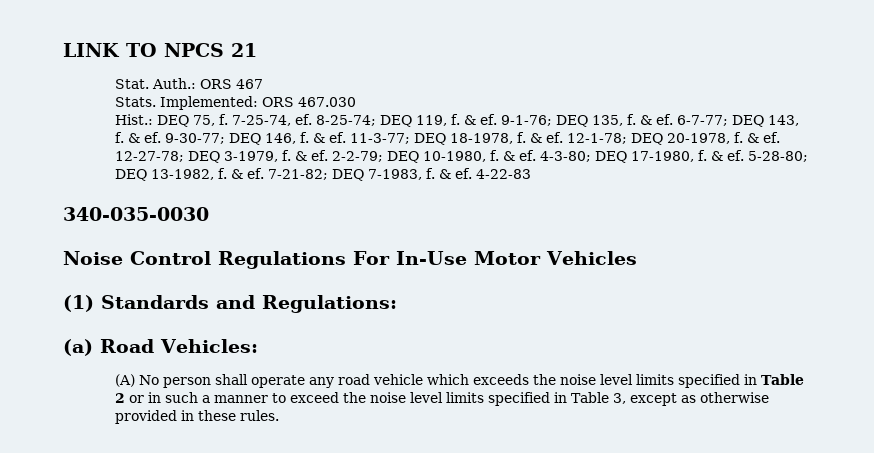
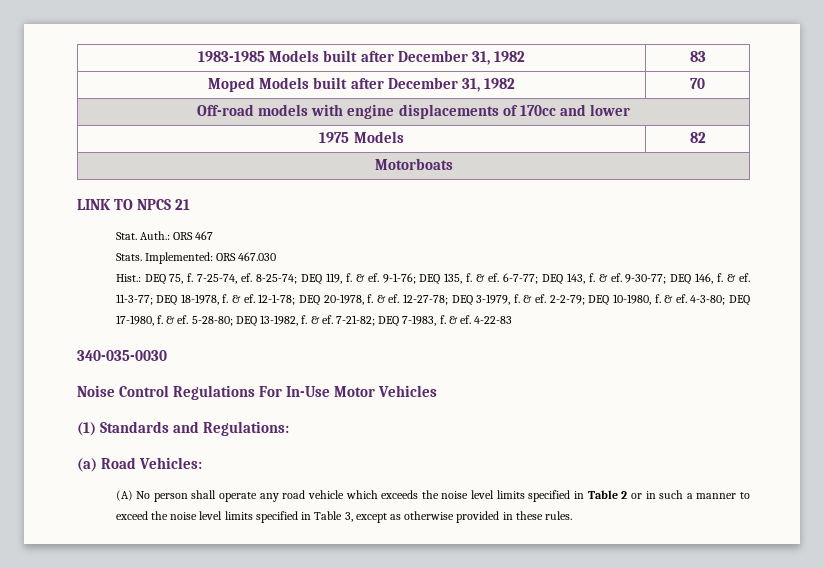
+ 1983-1985 Models built after December 31, 1982 | 83
+ Moped Models built after December 31, 1982 | 70
+ Off-road models with engine displacements of 170cc and lower
+ 1975 Models | 82
+ Motorboats

